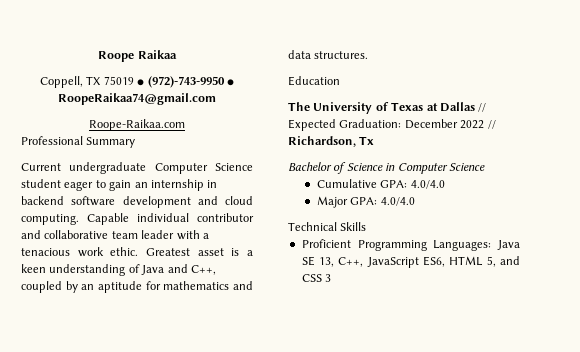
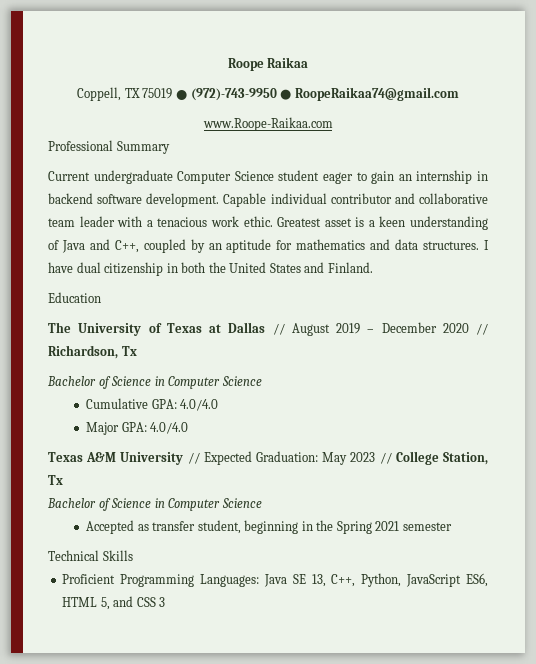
- Roope-Raikaa.com
+ www.Roope-Raikaa.com
- Current undergraduate Computer Science student eager to gain an internship in backend software development and cloud computing.
+ Current undergraduate Computer Science student eager to gain an internship in backend software development.
+ I have dual citizenship in both the United States and Finland.
- The University of Texas at Dallas // Expected Graduation: December 2022 // Richardson, Tx
+ The University of Texas at Dallas // August 2019 – December 2020 // Richardson, Tx
+ Texas A&M University // Expected Graduation: May 2023 // College Station, Tx
+ Bachelor of Science in Computer Science
+ Accepted as transfer student, beginning in the Spring 2021 semester
- Proficient Programming Languages: Java SE 13, C++, JavaScript ES6, HTML 5, and CSS 3
+ Proficient Programming Languages: Java SE 13, C++, Python, JavaScript ES6, HTML 5, and CSS 3

